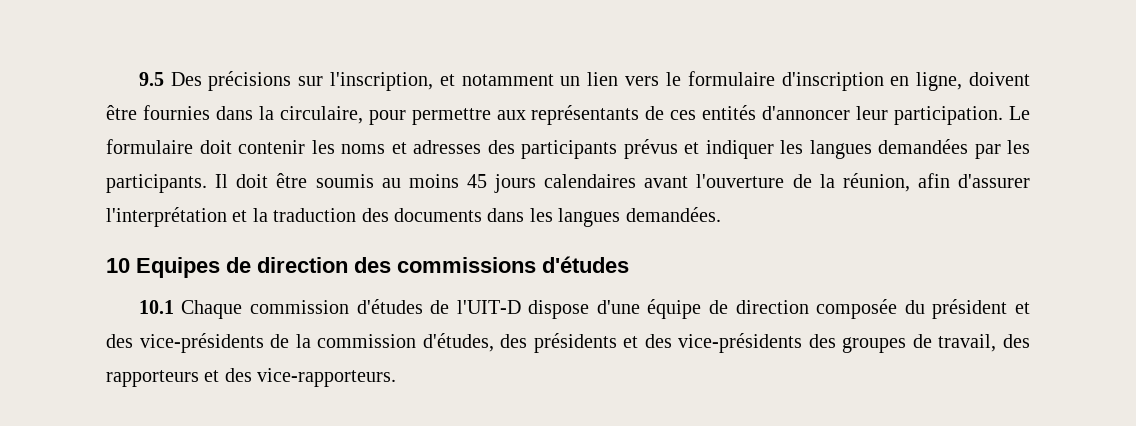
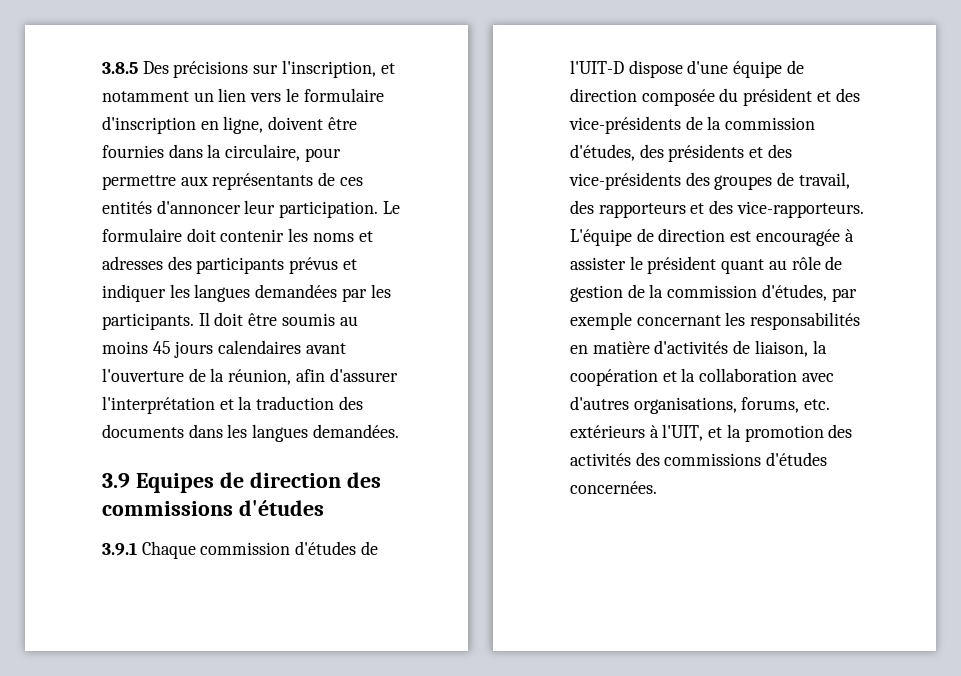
- 9.5 Des précisions sur l'inscription, et notamment un lien vers le formulaire d'inscription en ligne, doivent être fournies dans la circulaire, pour permettre aux représentants de ces entités d'annoncer leur participation.
+ 3.8.5 Des précisions sur l'inscription, et notamment un lien vers le formulaire d'inscription en ligne, doivent être fournies dans la circulaire, pour permettre aux représentants de ces entités d'annoncer leur participation.
- 10 Equipes de direction des commissions d'études
+ 3.9 Equipes de direction des commissions d'études
- 10.1 Chaque commission d'études de l'UIT-D dispose d'une équipe de direction composée du président et des vice-présidents de la commission d'études, des présidents et des vice-présidents des groupes de travail, des rapporteurs et des vice-rapporteurs.
+ 3.9.1 Chaque commission d'études de l'UIT-D dispose d'une équipe de direction composée du président et des vice-présidents de la commission d'études, des présidents et des vice-présidents des groupes de travail, des rapporteurs et des vice-rapporteurs.
+ L'équipe de direction est encouragée à assister le président quant au rôle de gestion de la commission d'études, par exemple concernant les responsabilités en matière d'activités de liaison, la coopération et la collaboration avec d'autres organisations, forums, etc. extérieurs à l'UIT, et la promotion des activités des commissions d'études concernées.

